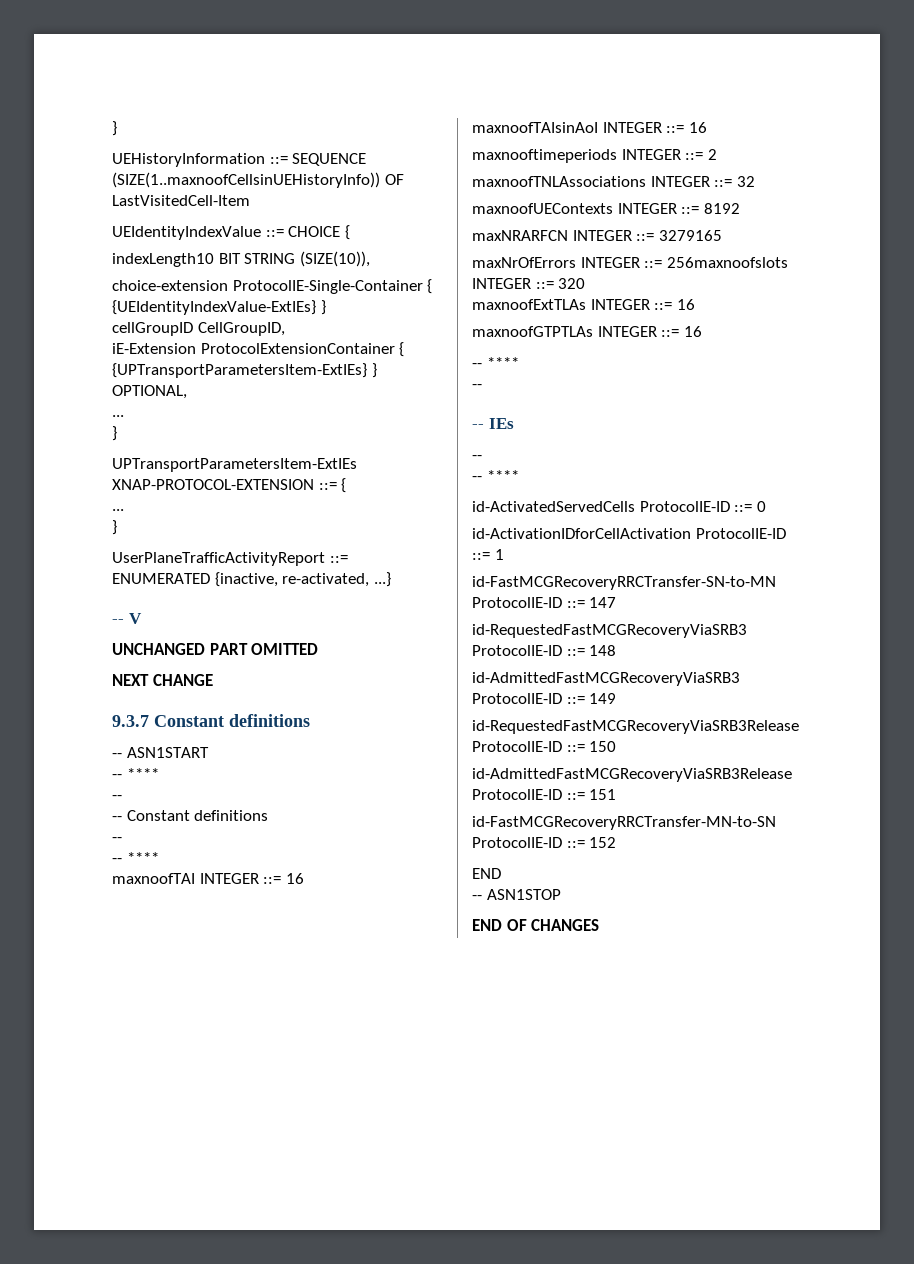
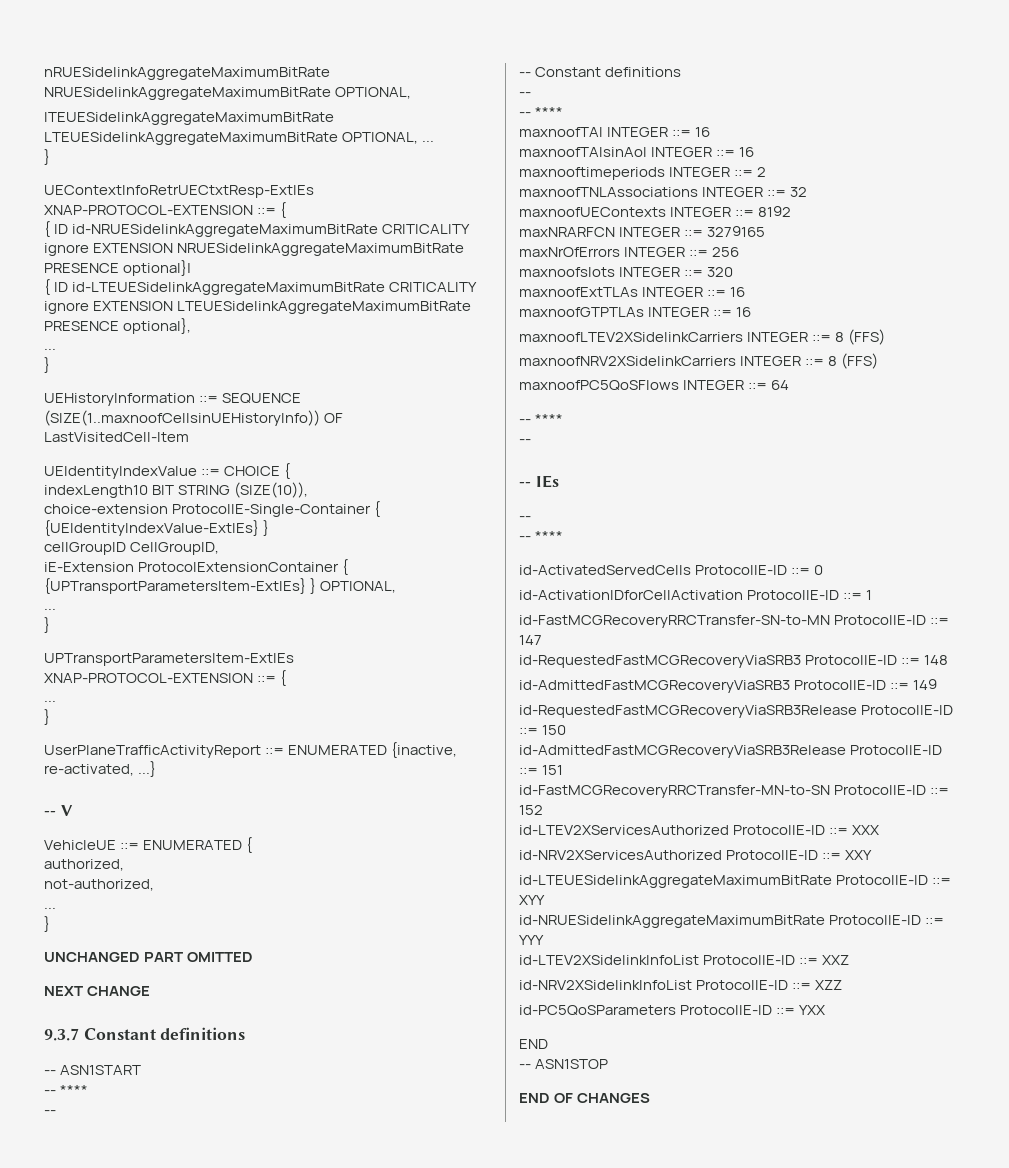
+ nRUESidelinkAggregateMaximumBitRate NRUESidelinkAggregateMaximumBitRate OPTIONAL,
+ lTEUESidelinkAggregateMaximumBitRate LTEUESidelinkAggregateMaximumBitRate OPTIONAL, ...
+ }
+ UEContextInfoRetrUECtxtResp-ExtIEs XNAP-PROTOCOL-EXTENSION ::= {
+ { ID id-NRUESidelinkAggregateMaximumBitRate CRITICALITY ignore EXTENSION NRUESidelinkAggregateMaximumBitRate PRESENCE optional}|
+ { ID id-LTEUESidelinkAggregateMaximumBitRate CRITICALITY ignore EXTENSION LTEUESidelinkAggregateMaximumBitRate PRESENCE optional},
+ ...
+ VehicleUE ::= ENUMERATED {
+ authorized,
+ not-authorized,
+ ...
+ }
- maxNrOfErrors INTEGER ::= 256maxnoofslots INTEGER ::= 320
+ maxNrOfErrors INTEGER ::= 256
+ maxnoofslots INTEGER ::= 320
+ maxnoofLTEV2XSidelinkCarriers INTEGER ::= 8 (FFS)
+ maxnoofNRV2XSidelinkCarriers INTEGER ::= 8 (FFS)
+ maxnoofPC5QoSFlows INTEGER ::= 64
+ id-LTEV2XServicesAuthorized ProtocolIE-ID ::= XXX
+ id-NRV2XServicesAuthorized ProtocolIE-ID ::= XXY
+ id-LTEUESidelinkAggregateMaximumBitRate ProtocolIE-ID ::= XYY
+ id-NRUESidelinkAggregateMaximumBitRate ProtocolIE-ID ::= YYY
+ id-LTEV2XSidelinkInfoList ProtocolIE-ID ::= XXZ
+ id-NRV2XSidelinkInfoList ProtocolIE-ID ::= XZZ
+ id-PC5QoSParameters ProtocolIE-ID ::= YXX

